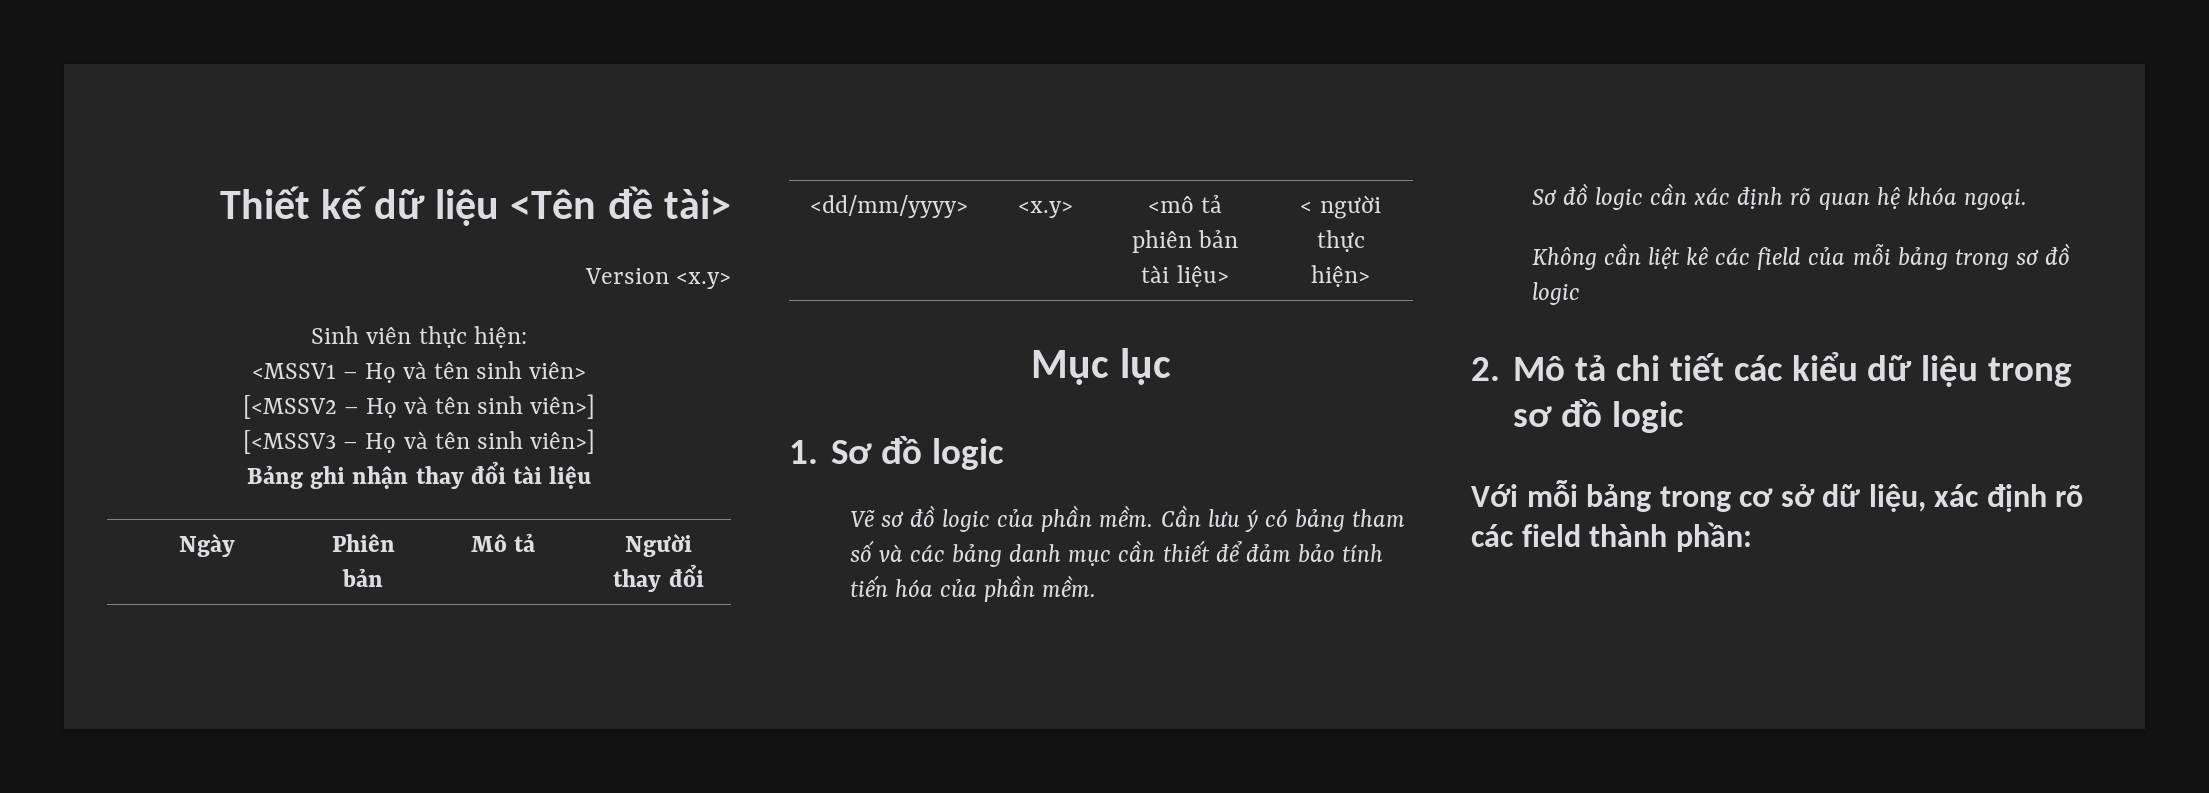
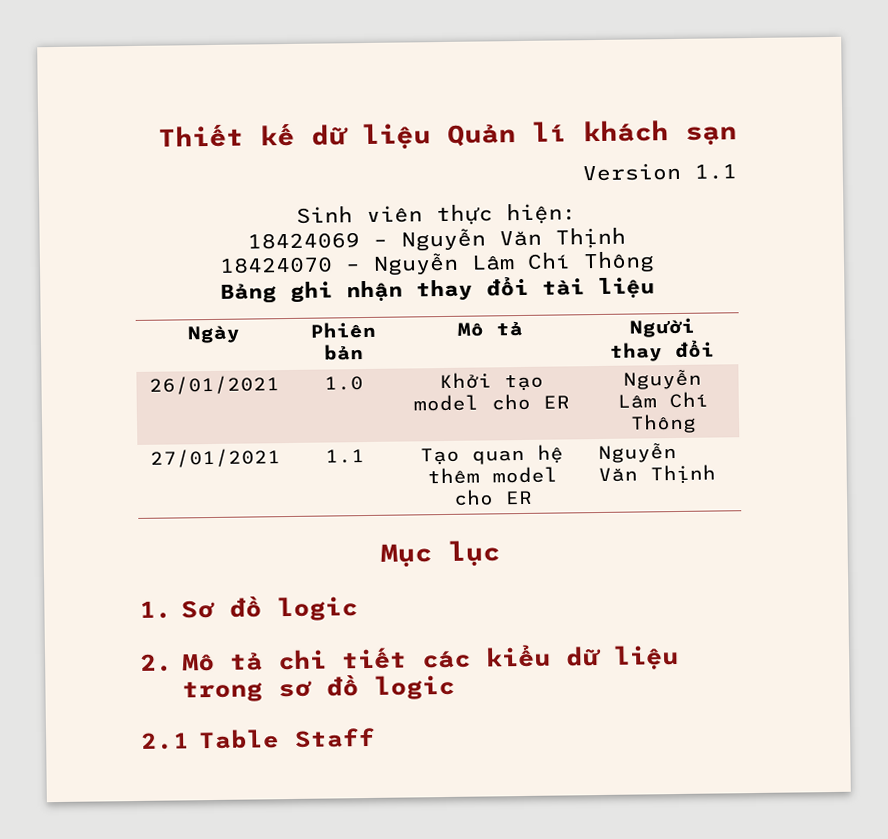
- Thiết kế dữ liệu <Tên đề tài>
+ Thiết kế dữ liệu Quản lí khách sạn
- Version <x.y>
+ Version 1.1
- <MSSV1 – Họ và tên sinh viên>
- [<MSSV2 – Họ và tên sinh viên>]
- [<MSSV3 – Họ và tên sinh viên>]
+ 18424069 – Nguyễn Văn Thịnh
+ 18424070 – Nguyễn Lâm Chí Thông
- <dd/mm/yyyy> | <x.y> | <mô tả phiên bản tài liệu> | < người thực hiện>
+ 26/01/2021 | 1.0 | Khởi tạo model cho ER | Nguyễn Lâm Chí Thông
+ 27/01/2021 | 1.1 | Tạo quan hệ thêm model cho ER | Nguyễn Văn Thịnh
- Vẽ sơ đồ logic của phần mềm. Cần lưu ý có bảng tham số và các bảng danh mục cần thiết để đảm bảo tính tiến hóa của phần mềm.
- Sơ đồ logic cần xác định rõ quan hệ khóa ngoại.
- Không cần liệt kê các field của mỗi bảng trong sơ đồ logic
- Với mỗi bảng trong cơ sở dữ liệu, xác định rõ các field thành phần:
+ 2.1 Table Staff

